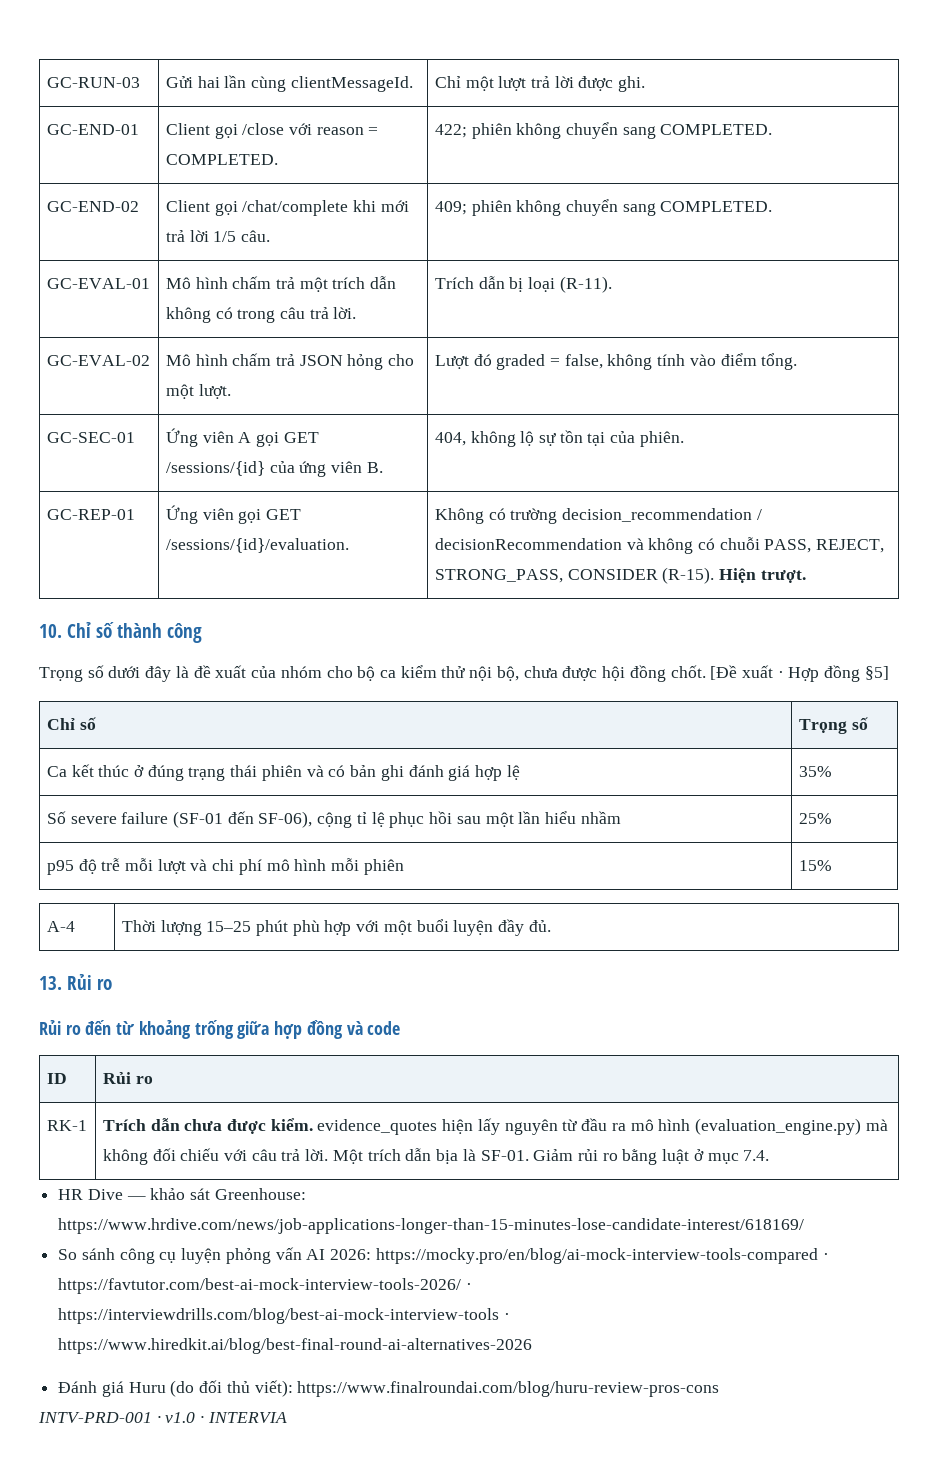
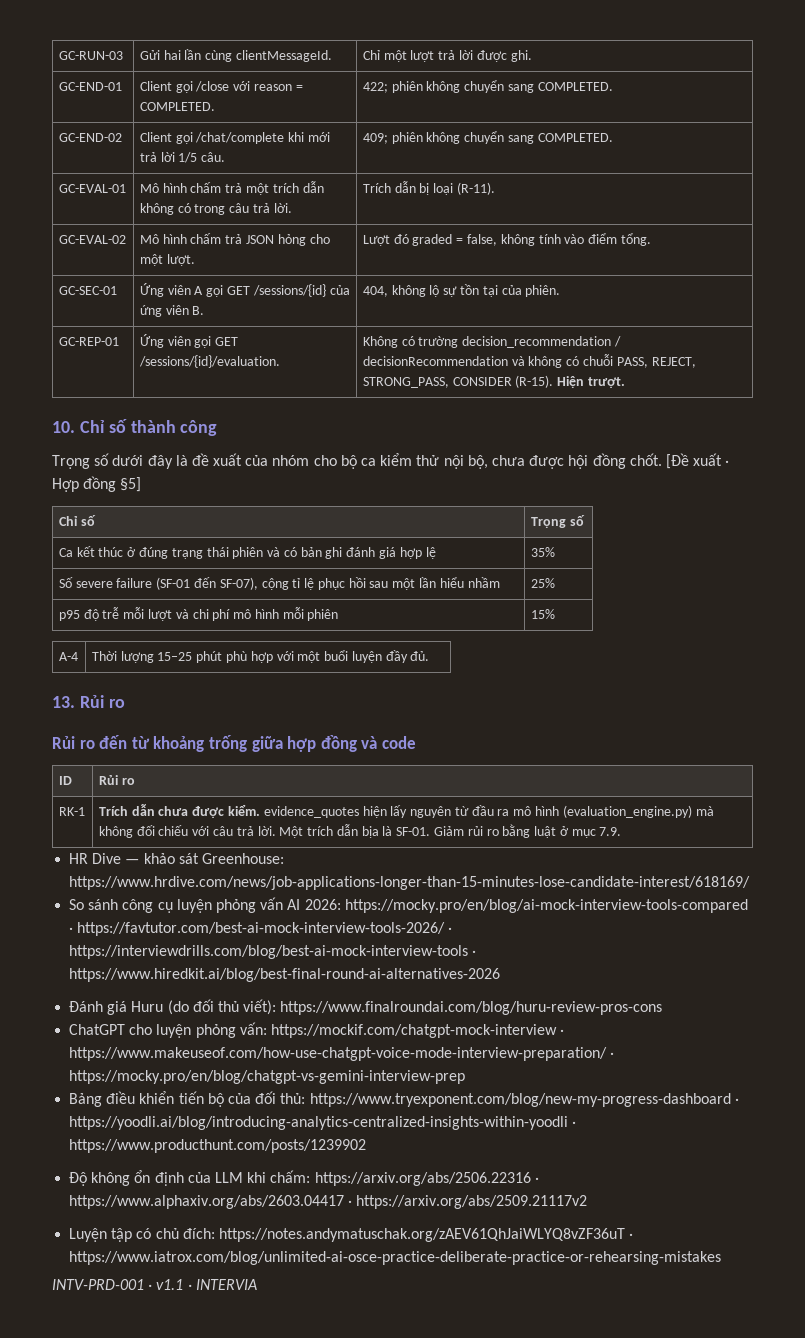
- Số severe failure (SF-01 đến SF-06), cộng tỉ lệ phục hồi sau một lần hiểu nhầm | 25%
+ Số severe failure (SF-01 đến SF-07), cộng tỉ lệ phục hồi sau một lần hiểu nhầm | 25%
- RK-1 | Trích dẫn chưa được kiểm. evidence_quotes hiện lấy nguyên từ đầu ra mô hình (evaluation_engine.py) mà không đối chiếu với câu trả lời. Một trích dẫn bịa là SF-01. Giảm rủi ro bằng luật ở mục 7.4.
+ RK-1 | Trích dẫn chưa được kiểm. evidence_quotes hiện lấy nguyên từ đầu ra mô hình (evaluation_engine.py) mà không đối chiếu với câu trả lời. Một trích dẫn bịa là SF-01. Giảm rủi ro bằng luật ở mục 7.9.
+ ChatGPT cho luyện phỏng vấn: https://mockif.com/chatgpt-mock-interview · https://www.makeuseof.com/how-use-chatgpt-voice-mode-interview-preparation/ · https://mocky.pro/en/blog/chatgpt-vs-gemini-interview-prep
+ Bảng điều khiển tiến bộ của đối thủ: https://www.tryexponent.com/blog/new-my-progress-dashboard · https://yoodli.ai/blog/introducing-analytics-centralized-insights-within-yoodli · https://www.producthunt.com/posts/1239902
+ Độ không ổn định của LLM khi chấm: https://arxiv.org/abs/2506.22316 · https://www.alphaxiv.org/abs/2603.04417 · https://arxiv.org/abs/2509.21117v2
+ Luyện tập có chủ đích: https://notes.andymatuschak.org/zAEV61QhJaiWLYQ8vZF36uT · https://www.iatrox.com/blog/unlimited-ai-osce-practice-deliberate-practice-or-rehearsing-mistakes
- INTV-PRD-001 · v1.0 · INTERVIA
+ INTV-PRD-001 · v1.1 · INTERVIA

